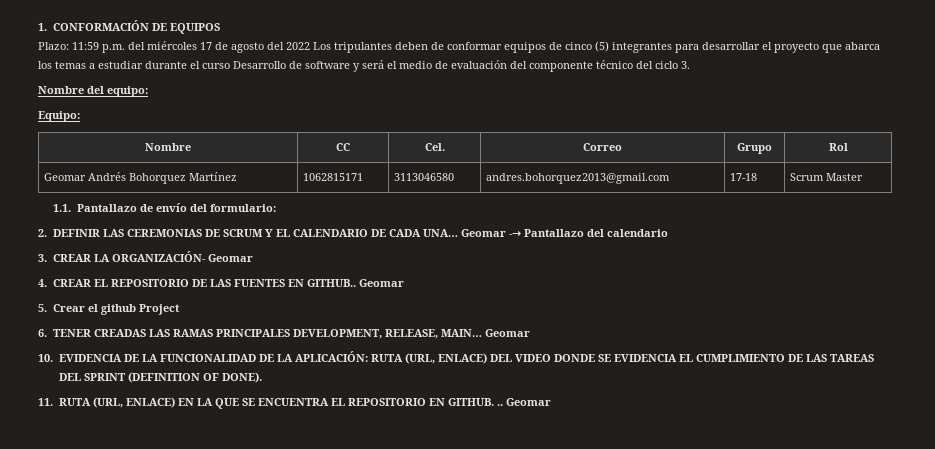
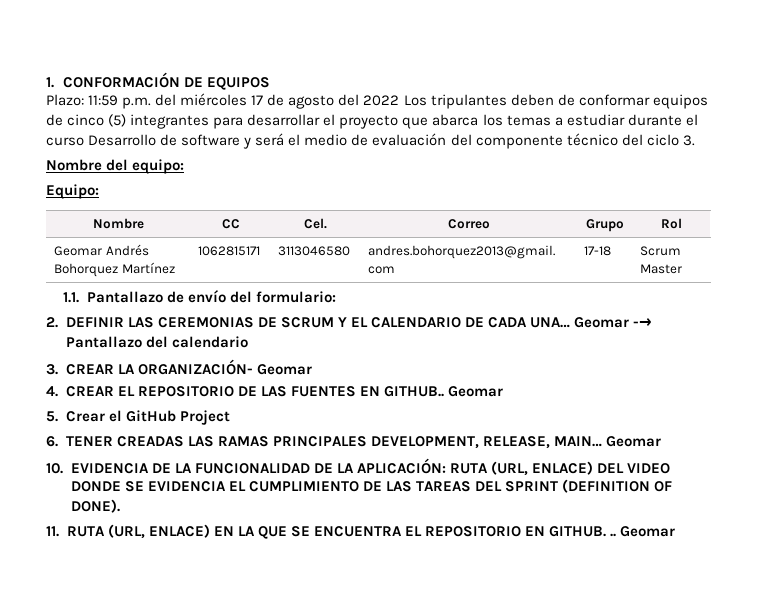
- 5. Crear el github Project
+ 5. Crear el GitHub Project

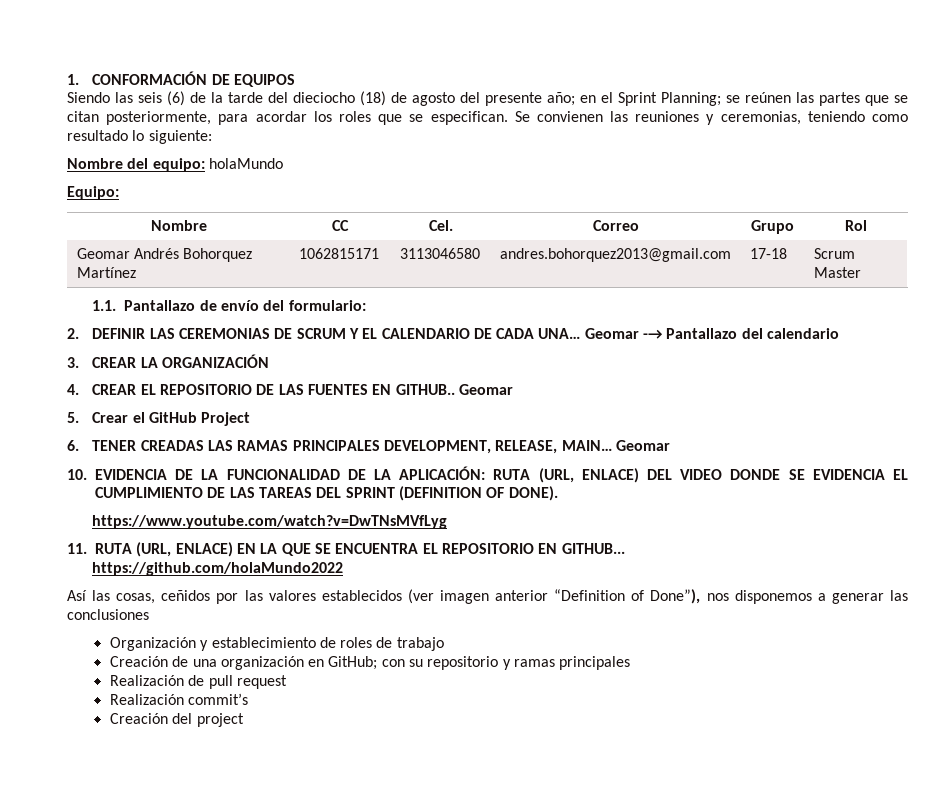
- Plazo: 11:59 p.m. del miércoles 17 de agosto del 2022 Los tripulantes deben de conformar equipos de cinco (5) integrantes para desarrollar el proyecto que abarca los temas a estudiar durante el curso Desarrollo de software y será el medio de evaluación del componente técnico del ciclo 3.
+ Siendo las seis (6) de la tarde del dieciocho (18) de agosto del presente año; en el Sprint Planning; se reúnen las partes que se citan posteriormente, para acordar los roles que se especifican. Se convienen las reuniones y ceremonias, teniendo como resultado lo siguiente:
- Nombre del equipo:
+ Nombre del equipo: holaMundo
- 3. CREAR LA ORGANIZACIÓN- Geomar
+ 3. CREAR LA ORGANIZACIÓN
+ https://www.youtube.com/watch?v=DwTNsMVfLyg
- 11. RUTA (URL, ENLACE) EN LA QUE SE ENCUENTRA EL REPOSITORIO EN GITHUB. .. Geomar
+ 11. RUTA (URL, ENLACE) EN LA QUE SE ENCUENTRA EL REPOSITORIO EN GITHUB...
+ https://github.com/holaMundo2022
+ Así las cosas, ceñidos por las valores establecidos (ver imagen anterior “Definition of Done”), nos disponemos a generar las conclusiones
+ Organización y establecimiento de roles de trabajo
+ Creación de una organización en GitHub; con su repositorio y ramas principales
+ Realización de pull request
+ Realización commit’s
+ Creación del project

